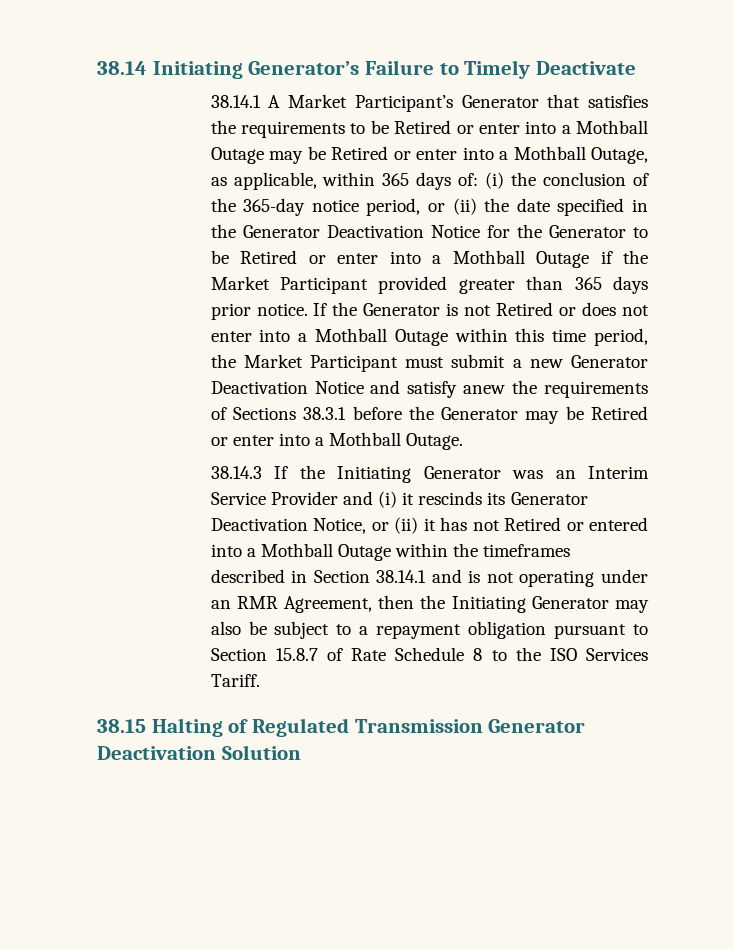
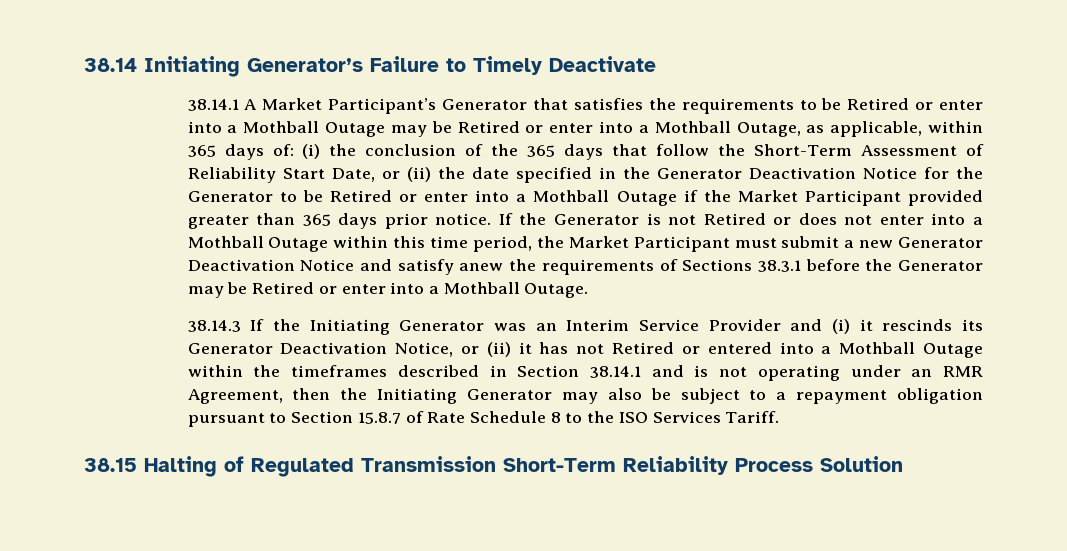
- (i) the conclusion of the 365-day notice period, or (ii) the date specified in the Generator Deactivation Notice for the Generator to be Retired or enter into a Mothball Outage if the Market Participant provided greater than 365 days prior notice.
+ (i) the conclusion of the 365 days that follow the Short-Term Assessment of Reliability Start Date, or (ii) the date specified in the Generator Deactivation Notice for the Generator to be Retired or enter into a Mothball Outage if the Market Participant provided greater than 365 days prior notice.
- 38.15 Halting of Regulated Transmission Generator Deactivation Solution
+ 38.15 Halting of Regulated Transmission Short-Term Reliability Process Solution

